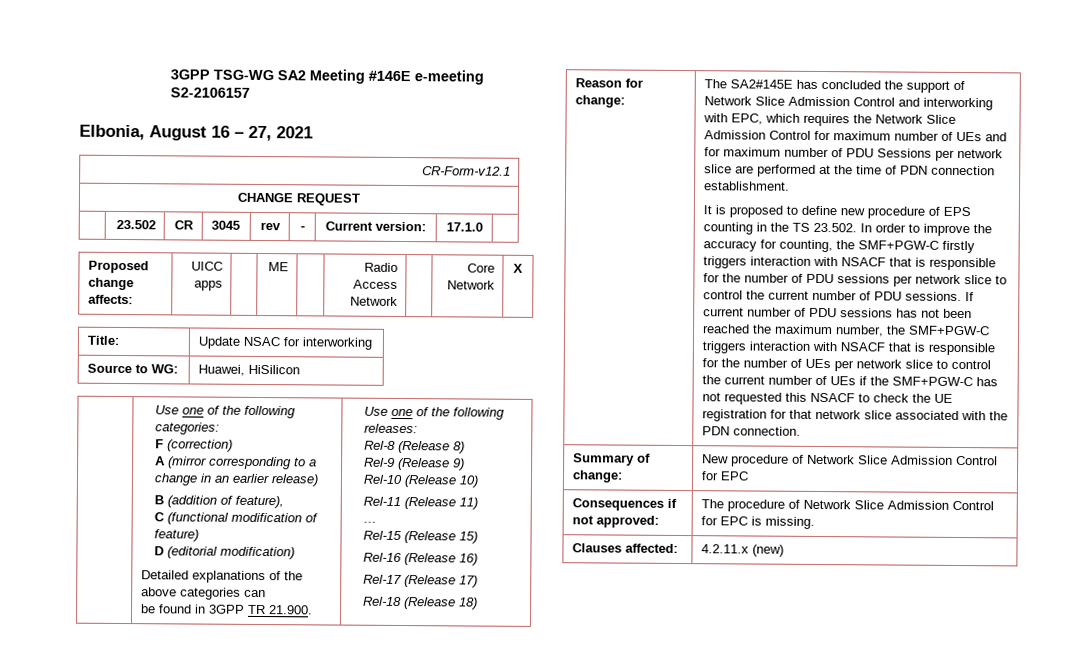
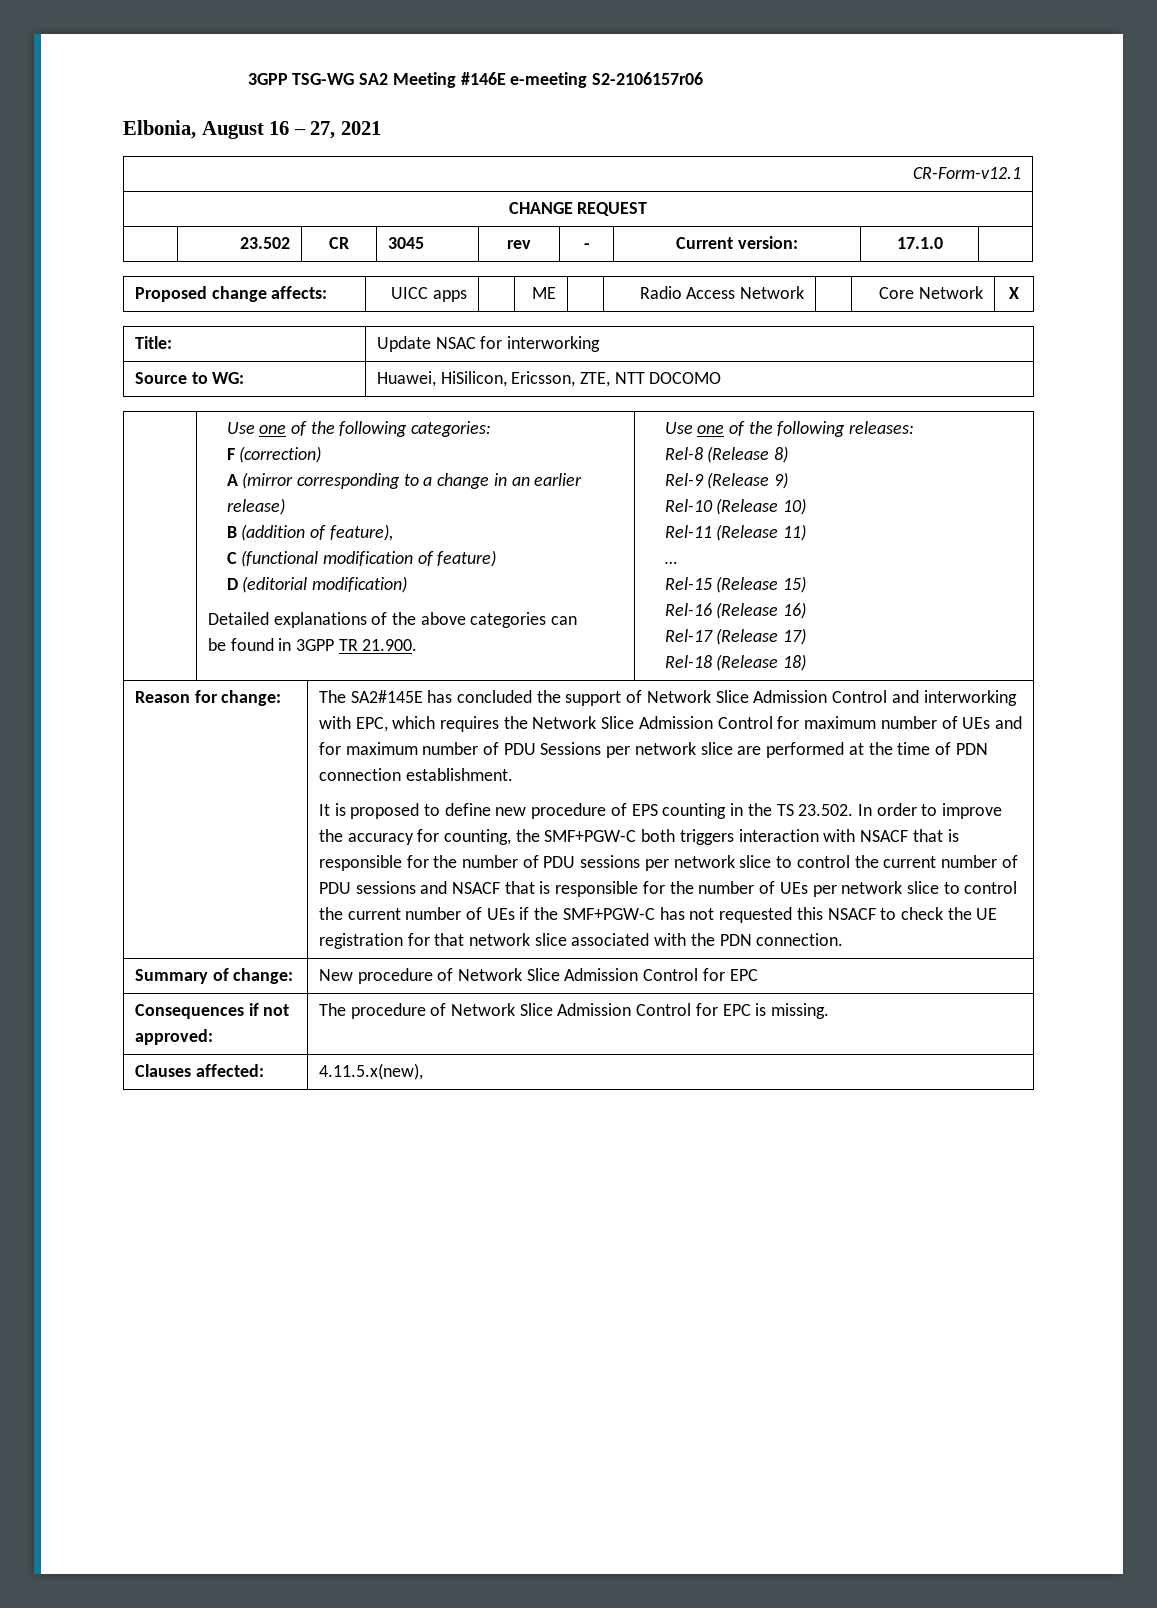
- 3GPP TSG-WG SA2 Meeting #146E e-meeting S2-2106157
+ 3GPP TSG-WG SA2 Meeting #146E e-meeting S2-2106157r06
- Source to WG: | Huawei, HiSilicon
+ Source to WG: | Huawei, HiSilicon, Ericsson, ZTE, NTT DOCOMO
- It is proposed to define new procedure of EPS counting in the TS 23.502. In order to improve the accuracy for counting, the SMF+PGW-C firstly triggers interaction with NSACF that is responsible for the number of PDU sessions per network slice to control the current number of PDU sessions. If current number of PDU sessions has not been reached the maximum number, the SMF+PGW-C triggers interaction with NSACF that is responsible for the number of UEs per network slice to control the current number of UEs if the SMF+PGW-C has not requested this NSACF to check the UE registration for that network slice associated with the PDN connection.
+ It is proposed to define new procedure of EPS counting in the TS 23.502. In order to improve the accuracy for counting, the SMF+PGW-C both triggers interaction with NSACF that is responsible for the number of PDU sessions per network slice to control the current number of PDU sessions and NSACF that is responsible for the number of UEs per network slice to control the current number of UEs if the SMF+PGW-C has not requested this NSACF to check the UE registration for that network slice associated with the PDN connection.
- Clauses affected: | 4.2.11.x (new)
+ Clauses affected: | 4.11.5.x(new),

